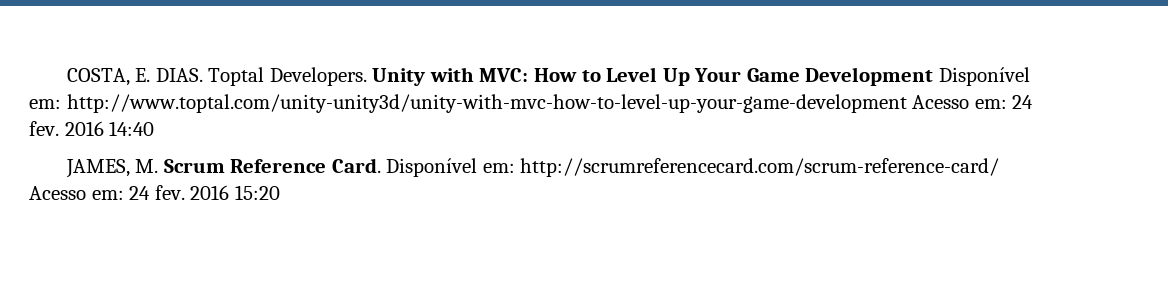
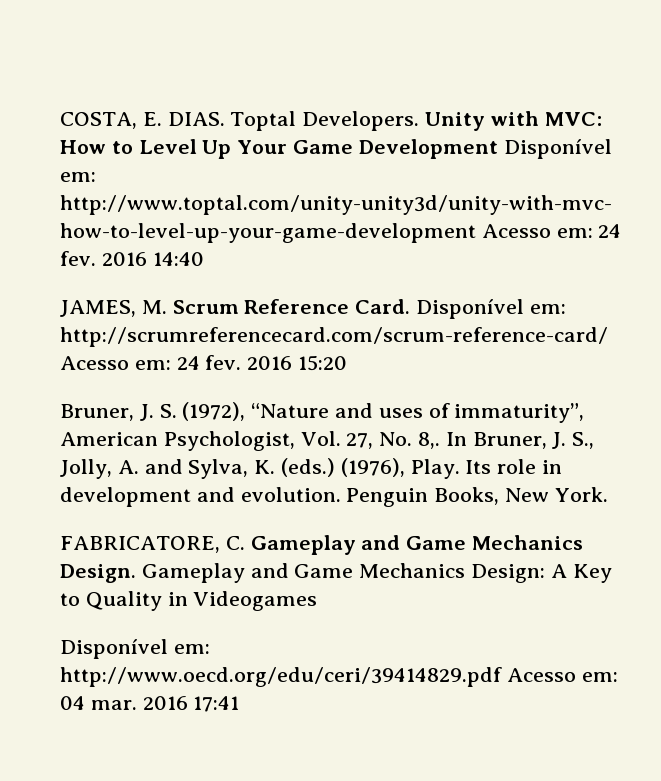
+ Bruner, J. S. (1972), “Nature and uses of immaturity”, American Psychologist, Vol. 27, No. 8,. In Bruner, J. S., Jolly, A. and Sylva, K. (eds.) (1976), Play. Its role in development and evolution. Penguin Books, New York.
+ FABRICATORE, C. Gameplay and Game Mechanics Design. Gameplay and Game Mechanics Design: A Key to Quality in Videogames
+ Disponível em: http://www.oecd.org/edu/ceri/39414829.pdf Acesso em: 04 mar. 2016 17:41

